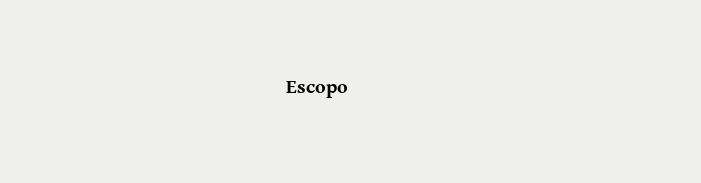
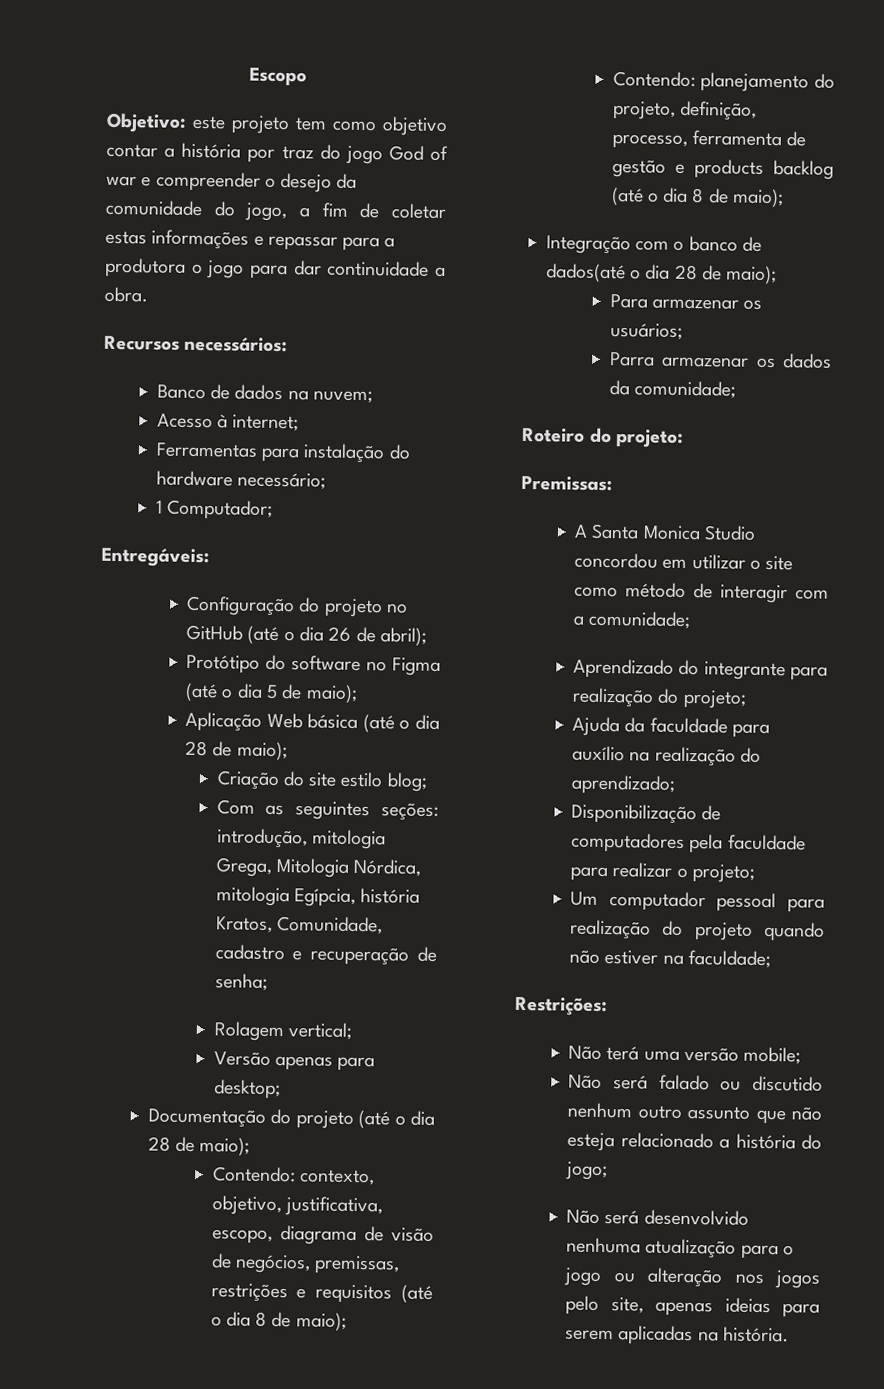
+ Objetivo: este projeto tem como objetivo contar a história por traz do jogo God of war e compreender o desejo da comunidade do jogo, a fim de coletar estas informações e repassar para a produtora o jogo para dar continuidade a obra.
+ Recursos necessários:
+ Banco de dados na nuvem;
+ Acesso à internet;
+ Ferramentas para instalação do hardware necessário;
+ 1 Computador;
+ Entregáveis:
+ Configuração do projeto no GitHub (até o dia 26 de abril);
+ Protótipo do software no Figma (até o dia 5 de maio);
+ Aplicação Web básica (até o dia 28 de maio);
+ Criação do site estilo blog;
+ Com as seguintes seções: introdução, mitologia Grega, Mitologia Nórdica, mitologia Egípcia, história Kratos, Comunidade, cadastro e recuperação de senha;
+ Rolagem vertical;
+ Versão apenas para desktop;
+ Documentação do projeto (até o dia 28 de maio);
+ Contendo: contexto, objetivo, justificativa, escopo, diagrama de visão de negócios, premissas, restrições e requisitos (até o dia 8 de maio);
+ Contendo: planejamento do projeto, definição, processo, ferramenta de gestão e products backlog (até o dia 8 de maio);
+ Integração com o banco de dados(até o dia 28 de maio);
+ Para armazenar os usuários;
+ Parra armazenar os dados da comunidade;
+ Roteiro do projeto:
+ Premissas:
+ A Santa Monica Studio concordou em utilizar o site como método de interagir com a comunidade;
+ Aprendizado do integrante para realização do projeto;
+ Ajuda da faculdade para auxílio na realização do aprendizado;
+ Disponibilização de computadores pela faculdade para realizar o projeto;
+ Um computador pessoal para realização do projeto quando não estiver na faculdade;
+ Restrições:
+ Não terá uma versão mobile;
+ Não será falado ou discutido nenhum outro assunto que não esteja relacionado a história do jogo;
+ Não será desenvolvido nenhuma atualização para o jogo ou alteração nos jogos pelo site, apenas ideias para serem aplicadas na história.

